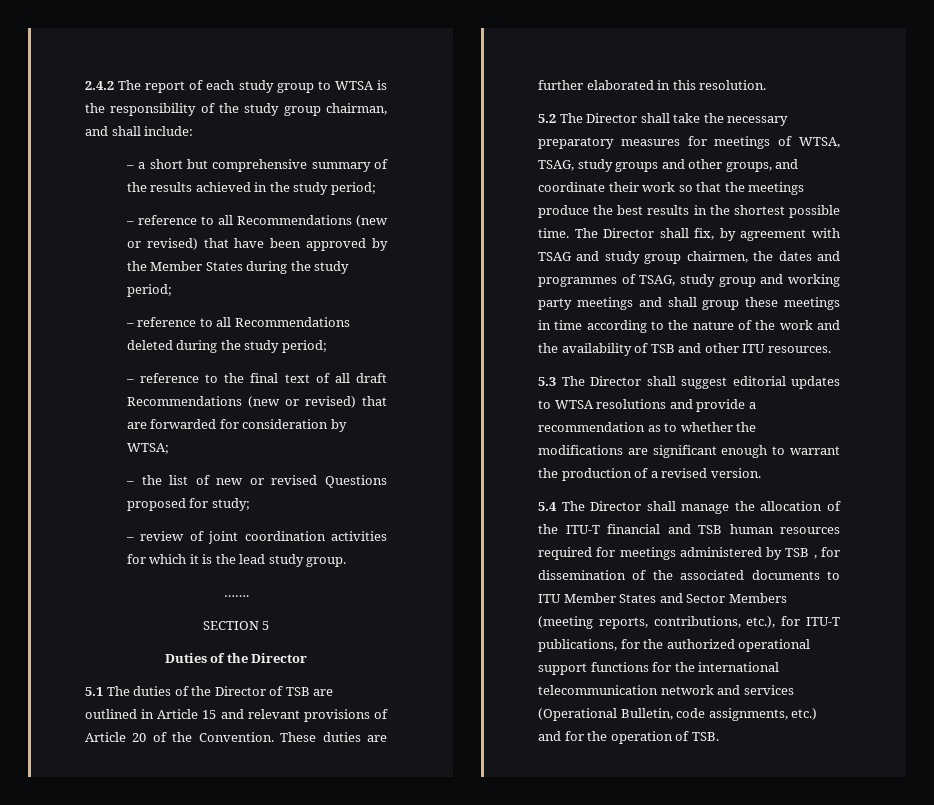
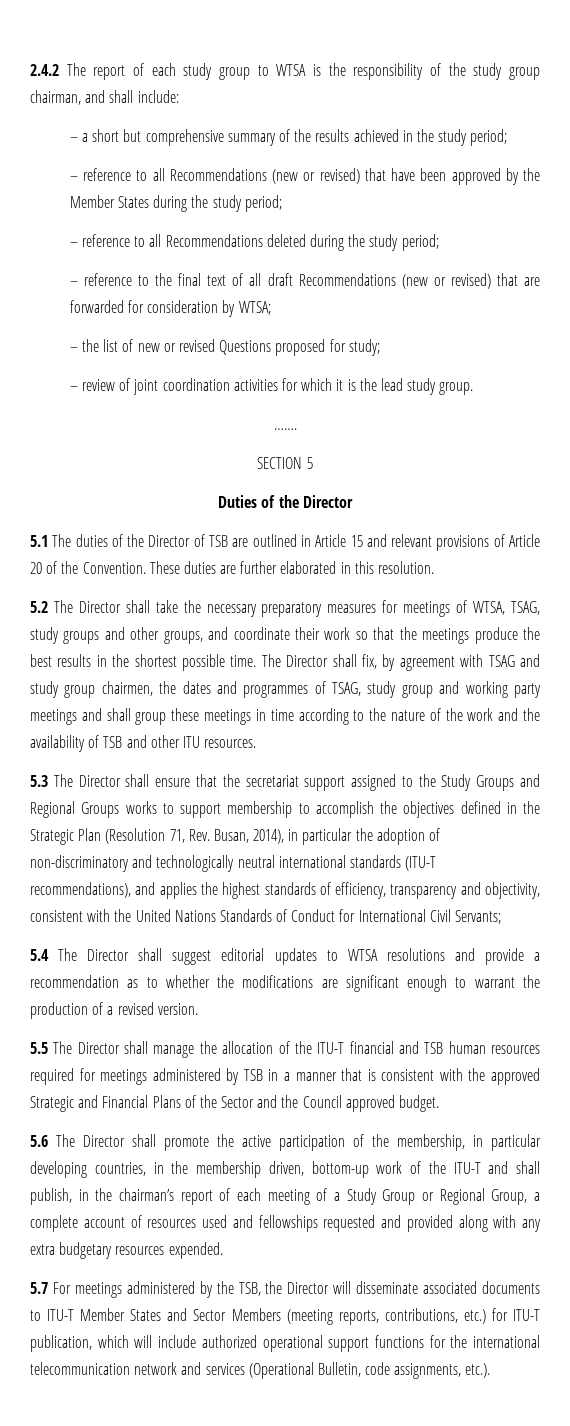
- 5.3 The Director shall suggest editorial updates to WTSA resolutions and provide a recommendation as to whether the modifications are significant enough to warrant the production of a revised version.
+ 5.3 The Director shall ensure that the secretariat support assigned to the Study Groups and Regional Groups works to support membership to accomplish the objectives defined in the Strategic Plan (Resolution 71, Rev. Busan, 2014), in particular the adoption of non-discriminatory and technologically neutral international standards (ITU-T recommendations), and applies the highest standards of efficiency, transparency and objectivity, consistent with the United Nations Standards of Conduct for International Civil Servants;
+ 5.4 The Director shall suggest editorial updates to WTSA resolutions and provide a recommendation as to whether the modifications are significant enough to warrant the production of a revised version.
- 5.4 The Director shall manage the allocation of the ITU-T financial and TSB human resources required for meetings administered by TSB , for dissemination of the associated documents to ITU Member States and Sector Members (meeting reports, contributions, etc.), for ITU-T publications, for the authorized operational support functions for the international telecommunication network and services (Operational Bulletin, code assignments, etc.) and for the operation of TSB.
+ 5.5 The Director shall manage the allocation of the ITU-T financial and TSB human resources required for meetings administered by TSB in a manner that is consistent with the approved Strategic and Financial Plans of the Sector and the Council approved budget.
+ 5.6 The Director shall promote the active participation of the membership, in particular developing countries, in the membership driven, bottom-up work of the ITU-T and shall publish, in the chairman’s report of each meeting of a Study Group or Regional Group, a complete account of resources used and fellowships requested and provided along with any extra budgetary resources expended.
+ 5.7 For meetings administered by the TSB, the Director will disseminate associated documents to ITU-T Member States and Sector Members (meeting reports, contributions, etc.) for ITU-T publication, which will include authorized operational support functions for the international telecommunication network and services (Operational Bulletin, code assignments, etc.).

